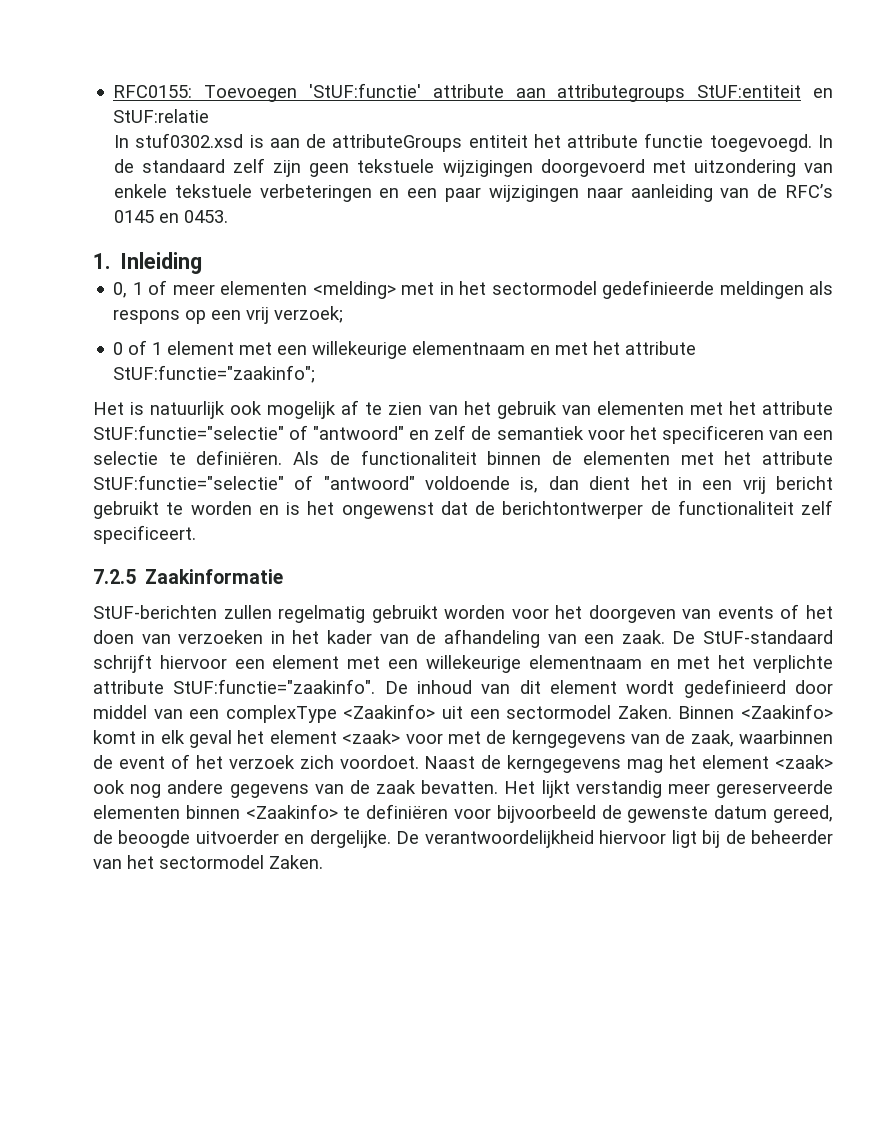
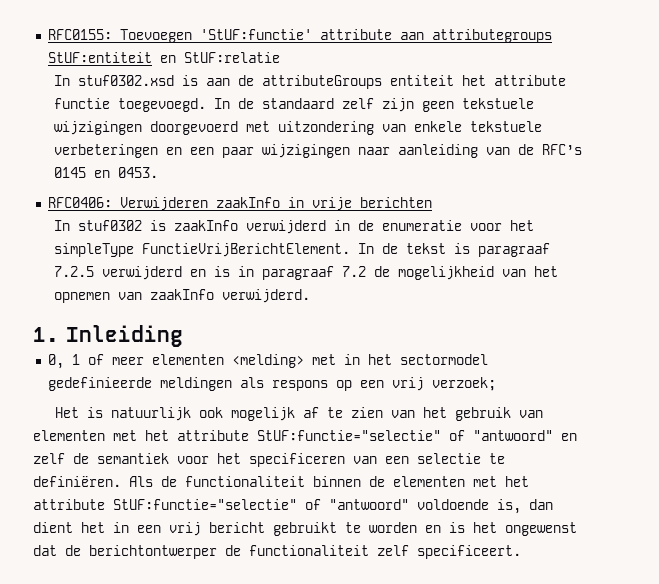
+ RFC0406: Verwijderen zaakInfo in vrije berichten
+ In stuf0302 is zaakInfo verwijderd in de enumeratie voor het simpleType FunctieVrijBerichtElement. In de tekst is paragraaf 7.2.5 verwijderd en is in paragraaf 7.2 de mogelijkheid van het opnemen van zaakInfo verwijderd.
- 0 of 1 element met een willekeurige elementnaam en met het attribute StUF:functie="zaakinfo";
- 7.2.5 Zaakinformatie
- StUF-berichten zullen regelmatig gebruikt worden voor het doorgeven van events of het doen van verzoeken in het kader van de afhandeling van een zaak. De StUF-standaard schrijft hiervoor een element met een willekeurige elementnaam en met het verplichte attribute StUF:functie="zaakinfo". De inhoud van dit element wordt gedefinieerd door middel van een complexType <Zaakinfo> uit een sectormodel Zaken. Binnen <Zaakinfo> komt in elk geval het element <zaak> voor met de kerngegevens van de zaak, waarbinnen de event of het verzoek zich voordoet. Naast de kerngegevens mag het element <zaak> ook nog andere gegevens van de zaak bevatten. Het lijkt verstandig meer gereserveerde elementen binnen <Zaakinfo> te definiëren voor bijvoorbeeld de gewenste datum gereed, de beoogde uitvoerder en dergelijke. De verantwoordelijkheid hiervoor ligt bij de beheerder van het sectormodel Zaken.

